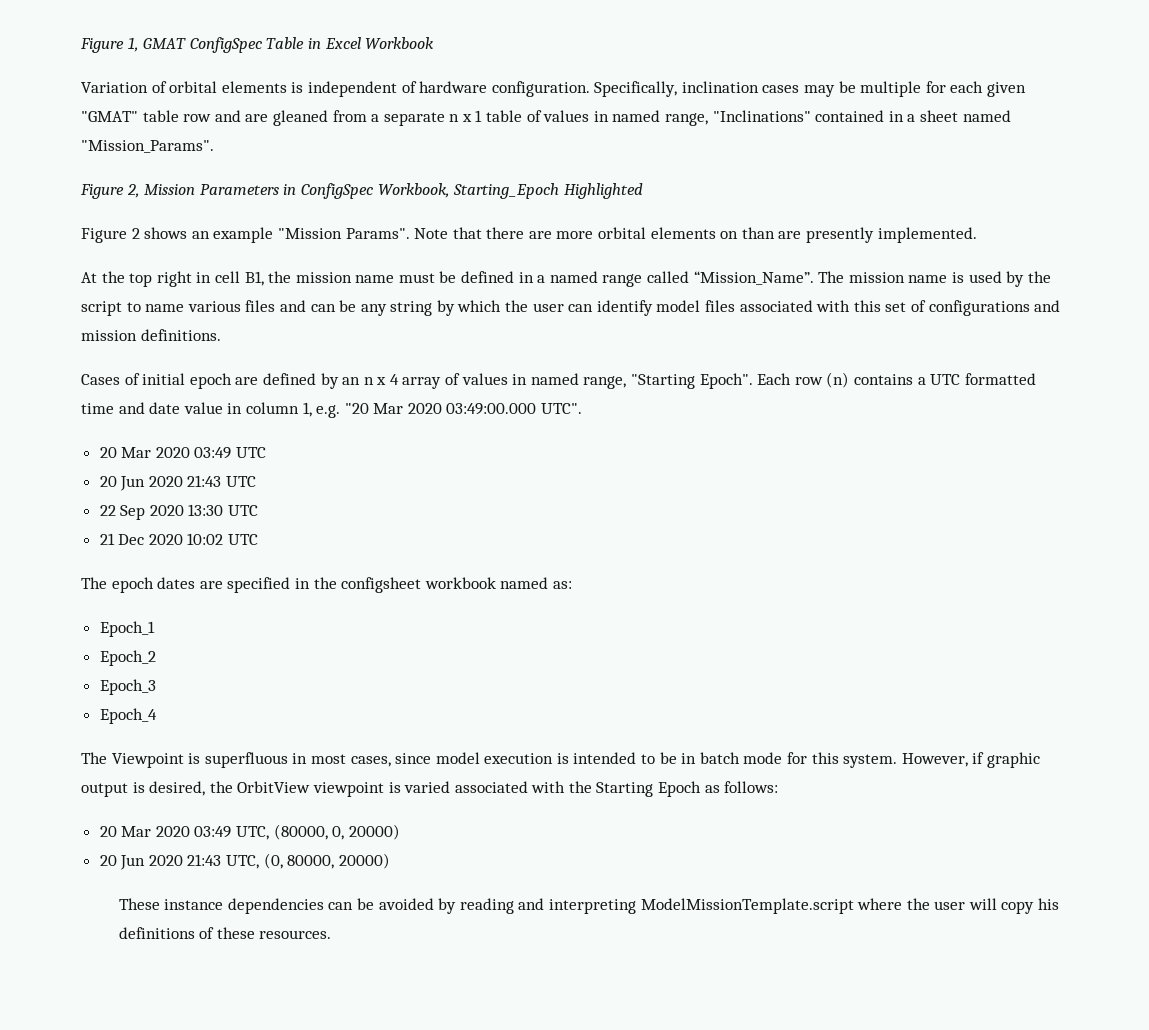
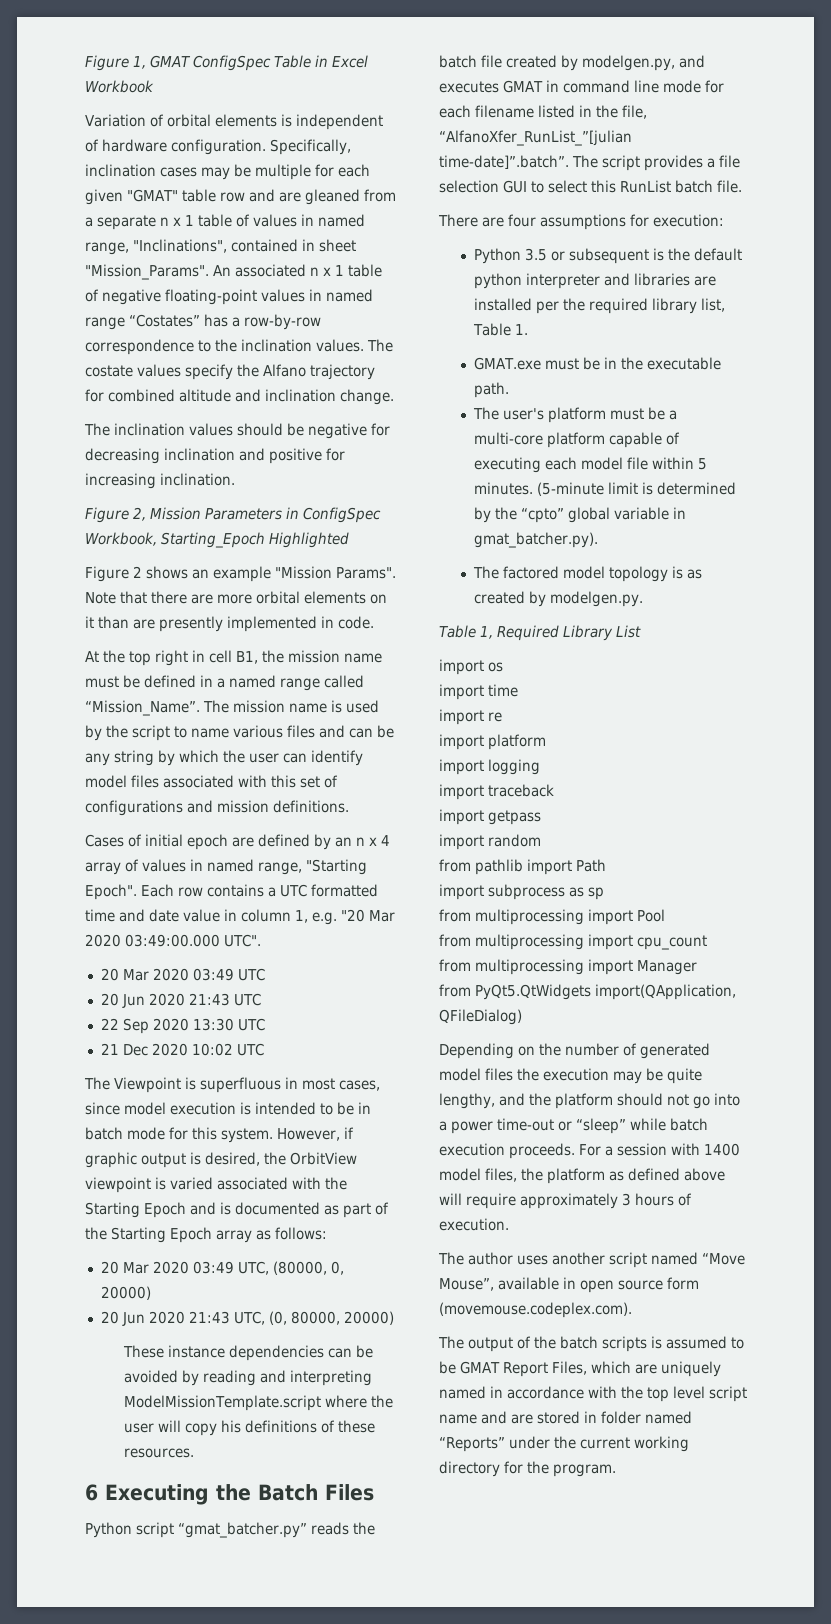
- Specifically, inclination cases may be multiple for each given "GMAT" table row and are gleaned from a separate n x 1 table of values in named range, "Inclinations" contained in a sheet named "Mission_Params".
+ Specifically, inclination cases may be multiple for each given "GMAT" table row and are gleaned from a separate n x 1 table of values in named range, "Inclinations", contained in sheet "Mission_Params". An associated n x 1 table of negative floating-point values in named range “Costates” has a row-by-row correspondence to the inclination values. The costate values specify the Alfano trajectory for combined altitude and inclination change.
+ The inclination values should be negative for decreasing inclination and positive for increasing inclination.
- Note that there are more orbital elements on than are presently implemented.
+ Note that there are more orbital elements on it than are presently implemented in code.
- Each row (n) contains a UTC formatted time and date value in column 1, e.g. "20 Mar 2020 03:49:00.000 UTC".
+ Each row contains a UTC formatted time and date value in column 1, e.g. "20 Mar 2020 03:49:00.000 UTC".
- The epoch dates are specified in the configsheet workbook named as:
- Epoch_1
- Epoch_2
- Epoch_3
- Epoch_4
- However, if graphic output is desired, the OrbitView viewpoint is varied associated with the Starting Epoch as follows:
+ However, if graphic output is desired, the OrbitView viewpoint is varied associated with the Starting Epoch and is documented as part of the Starting Epoch array as follows:
+ 6 Executing the Batch Files
+ Python script “gmat_batcher.py” reads the batch file created by modelgen.py, and executes GMAT in command line mode for each filename listed in the file, “AlfanoXfer_RunList_”[julian time-date]”.batch”. The script provides a file selection GUI to select this RunList batch file.
+ There are four assumptions for execution:
+ Python 3.5 or subsequent is the default python interpreter and libraries are installed per the required library list, Table 1.
+ GMAT.exe must be in the executable path.
+ The user's platform must be a multi-core platform capable of executing each model file within 5 minutes. (5-minute limit is determined by the “cpto” global variable in gmat_batcher.py).
+ The factored model topology is as created by modelgen.py.
+ Table 1, Required Library List
+ import os
+ import time
+ import re
+ import platform
+ import logging
+ import traceback
+ import getpass
+ import random
+ from pathlib import Path
+ import subprocess as sp
+ from multiprocessing import Pool
+ from multiprocessing import cpu_count
+ from multiprocessing import Manager
+ from PyQt5.QtWidgets import(QApplication, QFileDialog)
+ Depending on the number of generated model files the execution may be quite lengthy, and the platform should not go into a power time-out or “sleep” while batch execution proceeds. For a session with 1400 model files, the platform as defined above will require approximately 3 hours of execution.
+ The author uses another script named “Move Mouse”, available in open source form (movemouse.codeplex.com).
+ The output of the batch scripts is assumed to be GMAT Report Files, which are uniquely named in accordance with the top level script name and are stored in folder named “Reports” under the current working directory for the program.

